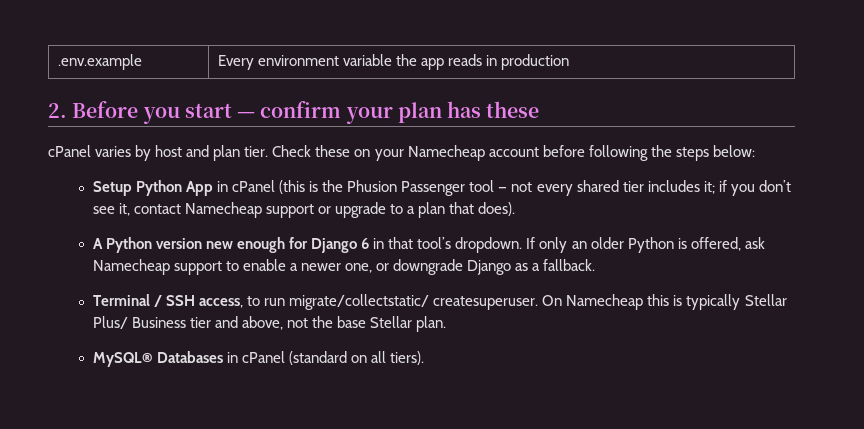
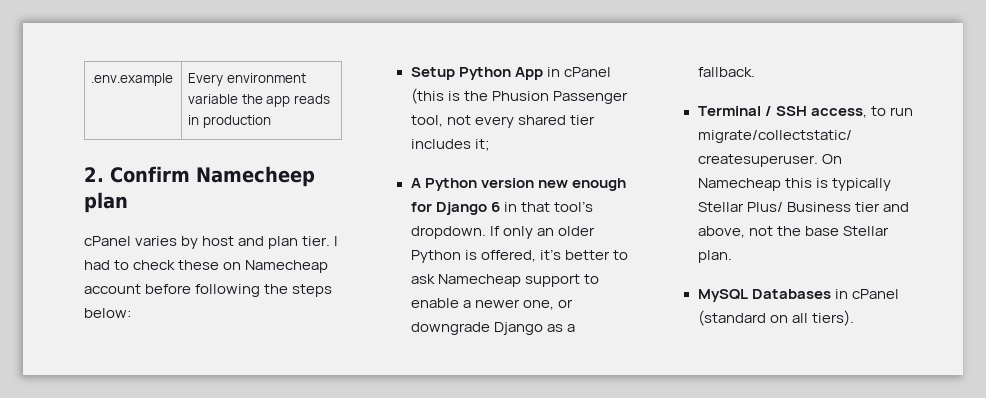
- 2. Before you start — confirm your plan has these
+ 2. Confirm Namecheep plan
- Check these on your Namecheap account before following the steps below:
+ I had to check these on Namecheap account before following the steps below:
- Setup Python App in cPanel (this is the Phusion Passenger tool — not every shared tier includes it; if you don’t see it, contact Namecheap support or upgrade to a plan that does).
+ Setup Python App in cPanel (this is the Phusion Passenger tool, not every shared tier includes it;
- If only an older Python is offered, ask Namecheap support to enable a newer one, or downgrade Django as a fallback.
+ If only an older Python is offered, it’s better to ask Namecheap support to enable a newer one, or downgrade Django as a fallback.
- MySQL® Databases in cPanel (standard on all tiers).
+ MySQL Databases in cPanel (standard on all tiers).

